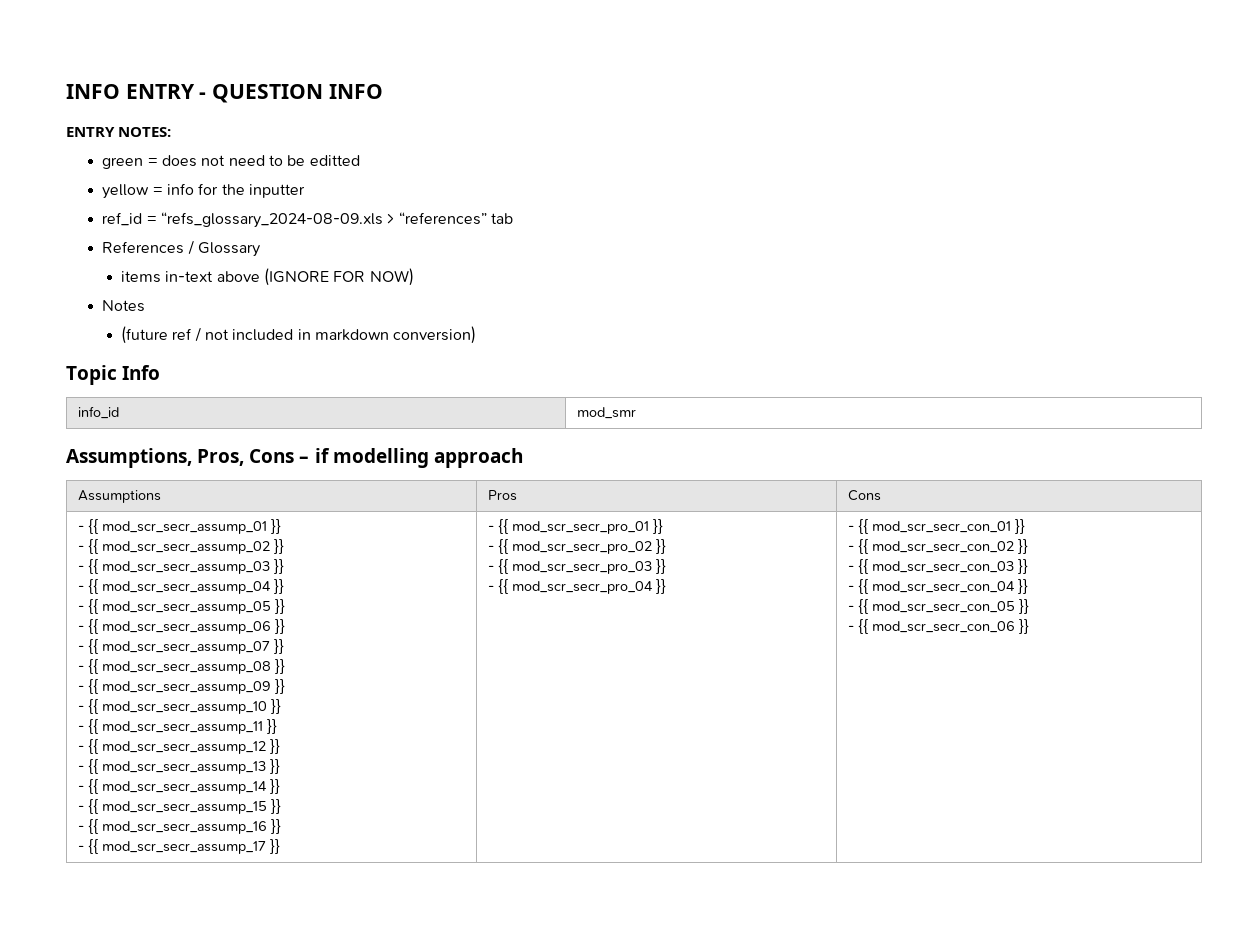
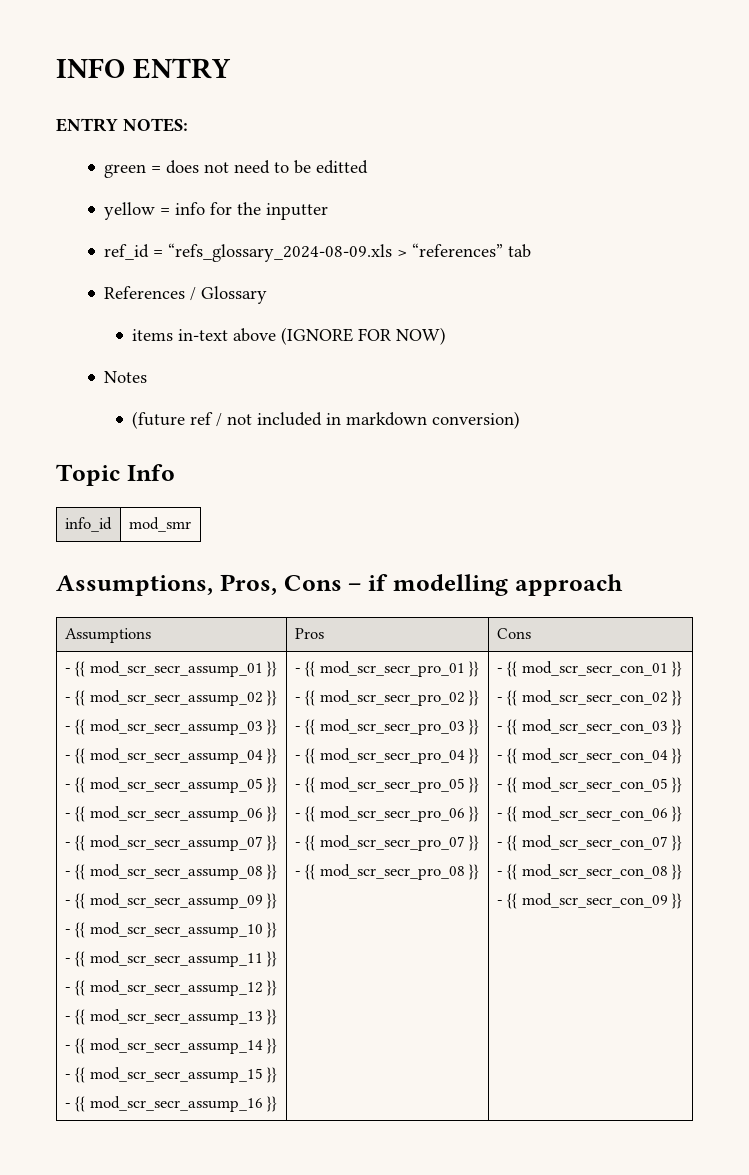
- INFO ENTRY - QUESTION INFO
+ INFO ENTRY
- - {{ mod_scr_secr_assump_17 }}
+ - {{ mod_scr_secr_pro_05 }}
+ - {{ mod_scr_secr_pro_06 }}
+ - {{ mod_scr_secr_pro_07 }}
+ - {{ mod_scr_secr_pro_08 }}
+ - {{ mod_scr_secr_con_07 }}
+ - {{ mod_scr_secr_con_08 }}
+ - {{ mod_scr_secr_con_09 }}

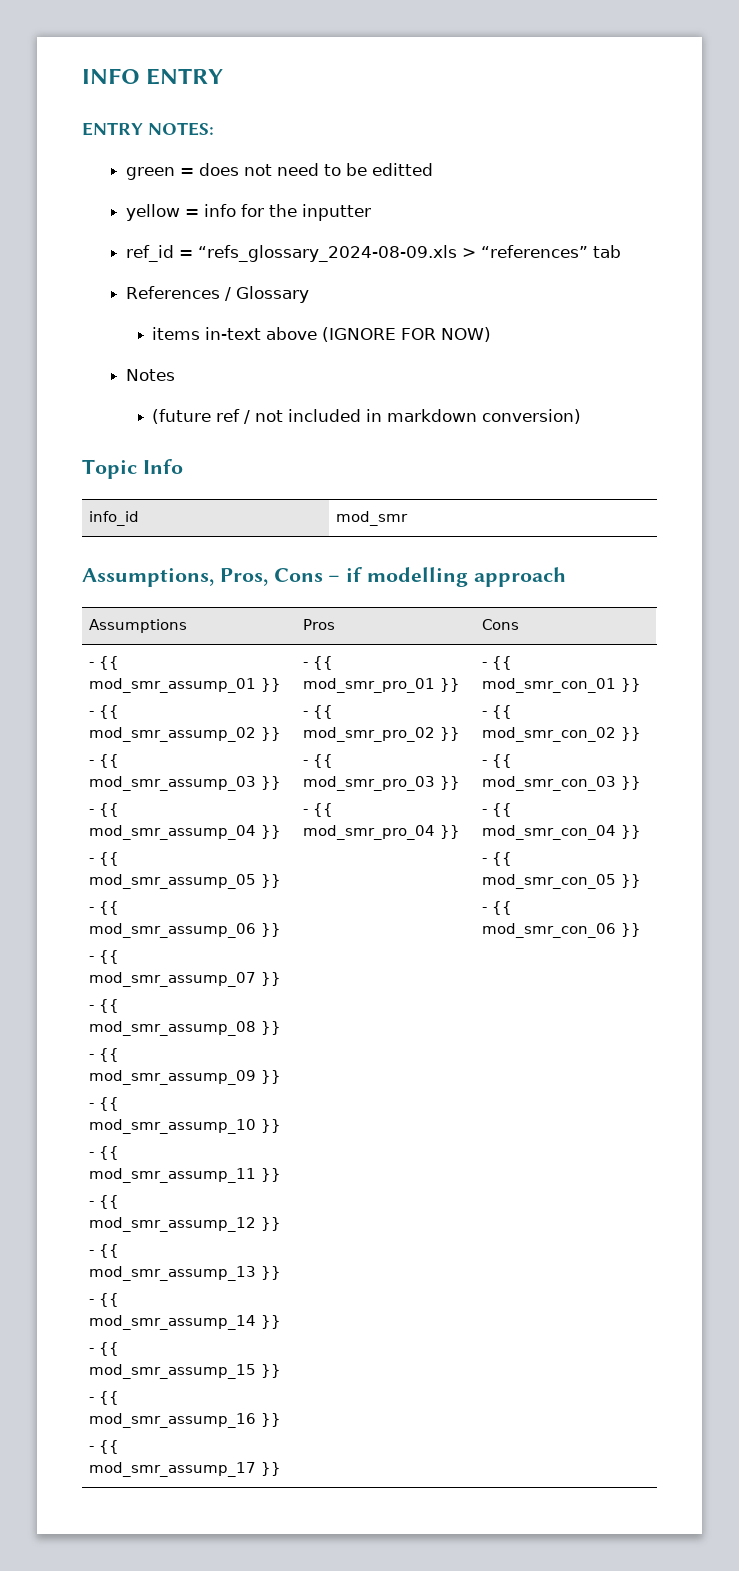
- - {{ mod_scr_secr_assump_01 }}
- - {{ mod_scr_secr_assump_02 }}
- - {{ mod_scr_secr_assump_03 }}
- - {{ mod_scr_secr_assump_04 }}
- - {{ mod_scr_secr_assump_05 }}
- - {{ mod_scr_secr_assump_06 }}
- - {{ mod_scr_secr_assump_07 }}
- - {{ mod_scr_secr_assump_08 }}
- - {{ mod_scr_secr_assump_09 }}
- - {{ mod_scr_secr_assump_10 }}
- - {{ mod_scr_secr_assump_11 }}
- - {{ mod_scr_secr_assump_12 }}
- - {{ mod_scr_secr_assump_13 }}
- - {{ mod_scr_secr_assump_14 }}
- - {{ mod_scr_secr_assump_15 }}
- - {{ mod_scr_secr_assump_16 }} | - {{ mod_scr_secr_pro_01 }}
- - {{ mod_scr_secr_pro_02 }}
- - {{ mod_scr_secr_pro_03 }}
- - {{ mod_scr_secr_pro_04 }}
- - {{ mod_scr_secr_pro_05 }}
- - {{ mod_scr_secr_pro_06 }}
- - {{ mod_scr_secr_pro_07 }}
- - {{ mod_scr_secr_pro_08 }} | - {{ mod_scr_secr_con_01 }}
- - {{ mod_scr_secr_con_02 }}
- - {{ mod_scr_secr_con_03 }}
- - {{ mod_scr_secr_con_04 }}
- - {{ mod_scr_secr_con_05 }}
- - {{ mod_scr_secr_con_06 }}
- - {{ mod_scr_secr_con_07 }}
- - {{ mod_scr_secr_con_08 }}
- - {{ mod_scr_secr_con_09 }}
+ - {{ mod_smr_assump_01 }}
+ - {{ mod_smr_assump_02 }}
+ - {{ mod_smr_assump_03 }}
+ - {{ mod_smr_assump_04 }}
+ - {{ mod_smr_assump_05 }}
+ - {{ mod_smr_assump_06 }}
+ - {{ mod_smr_assump_07 }}
+ - {{ mod_smr_assump_08 }}
+ - {{ mod_smr_assump_09 }}
+ - {{ mod_smr_assump_10 }}
+ - {{ mod_smr_assump_11 }}
+ - {{ mod_smr_assump_12 }}
+ - {{ mod_smr_assump_13 }}
+ - {{ mod_smr_assump_14 }}
+ - {{ mod_smr_assump_15 }}
+ - {{ mod_smr_assump_16 }}
+ - {{ mod_smr_assump_17 }} | - {{ mod_smr_pro_01 }}
+ - {{ mod_smr_pro_02 }}
+ - {{ mod_smr_pro_03 }}
+ - {{ mod_smr_pro_04 }} | - {{ mod_smr_con_01 }}
+ - {{ mod_smr_con_02 }}
+ - {{ mod_smr_con_03 }}
+ - {{ mod_smr_con_04 }}
+ - {{ mod_smr_con_05 }}
+ - {{ mod_smr_con_06 }}

